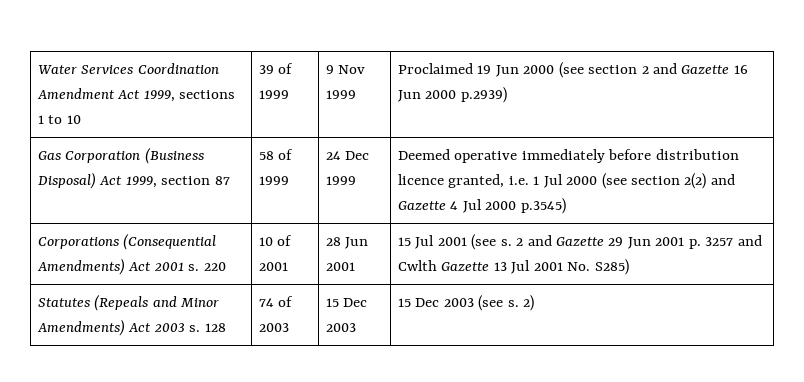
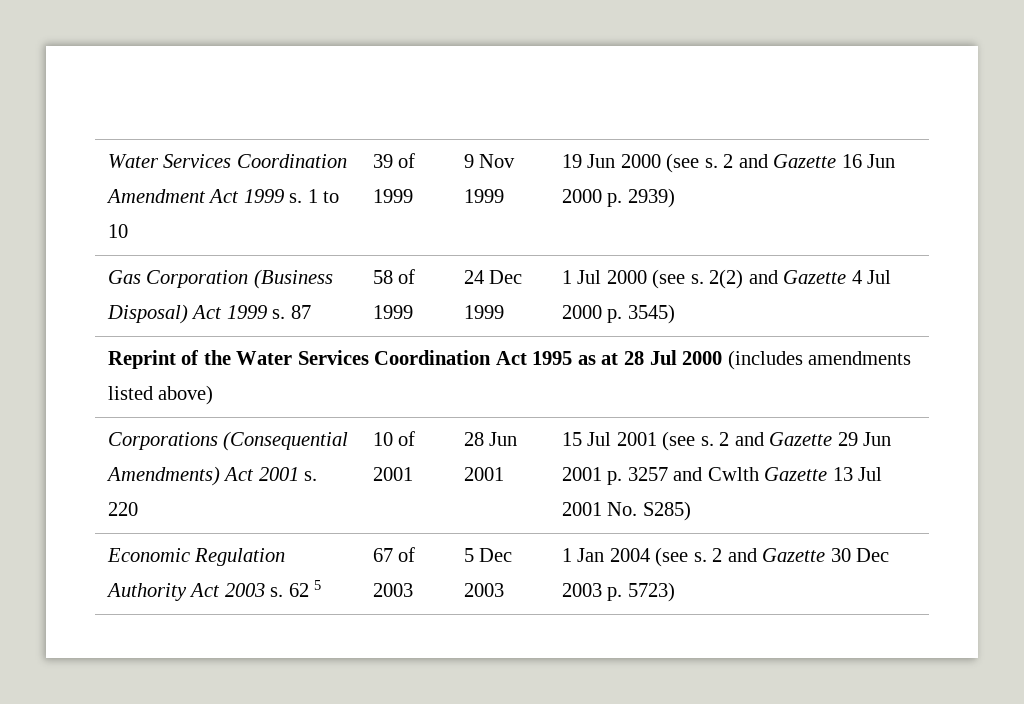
- Water Services Coordination Amendment Act 1999, sections 1 to 10 | 39 of 1999 | 9 Nov 1999 | Proclaimed 19 Jun 2000 (see section 2 and Gazette 16 Jun 2000 p.2939)
+ Water Services Coordination Amendment Act 1999 s. 1 to 10 | 39 of 1999 | 9 Nov 1999 | 19 Jun 2000 (see s. 2 and Gazette 16 Jun 2000 p. 2939)
- Gas Corporation (Business Disposal) Act 1999, section 87 | 58 of 1999 | 24 Dec 1999 | Deemed operative immediately before distribution licence granted, i.e. 1 Jul 2000 (see section 2(2) and Gazette 4 Jul 2000 p.3545)
+ Gas Corporation (Business Disposal) Act 1999 s. 87 | 58 of 1999 | 24 Dec 1999 | 1 Jul 2000 (see s. 2(2) and Gazette 4 Jul 2000 p. 3545)
+ Reprint of the Water Services Coordination Act 1995 as at 28 Jul 2000 (includes amendments listed above)
- Statutes (Repeals and Minor Amendments) Act 2003 s. 128 | 74 of 2003 | 15 Dec 2003 | 15 Dec 2003 (see s. 2)
+ Economic Regulation Authority Act 2003 s. 62 5 | 67 of 2003 | 5 Dec 2003 | 1 Jan 2004 (see s. 2 and Gazette 30 Dec 2003 p. 5723)

